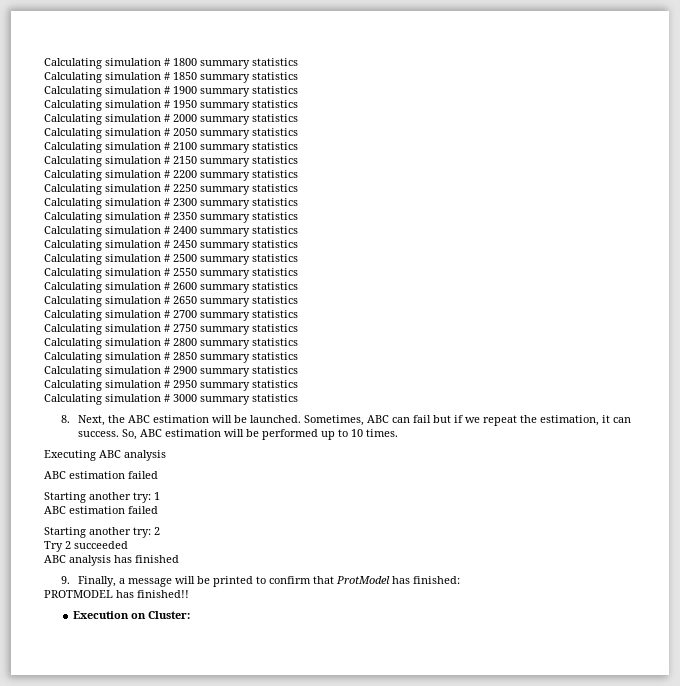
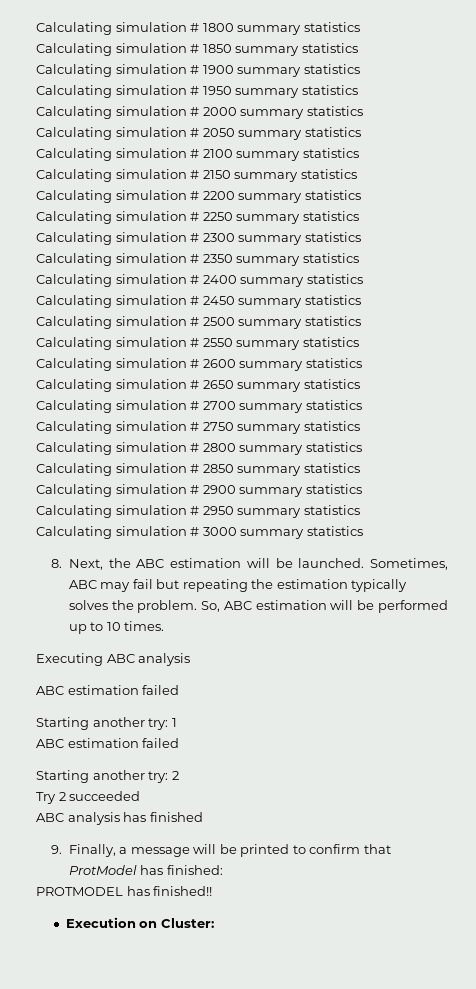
- Sometimes, ABC can fail but if we repeat the estimation, it can success.
+ Sometimes, ABC may fail but repeating the estimation typically solves the problem.

